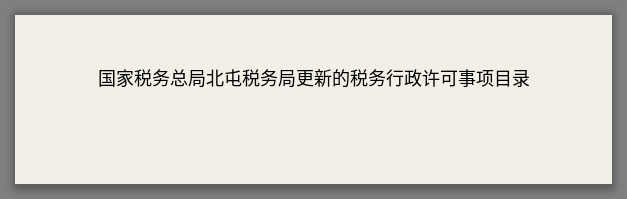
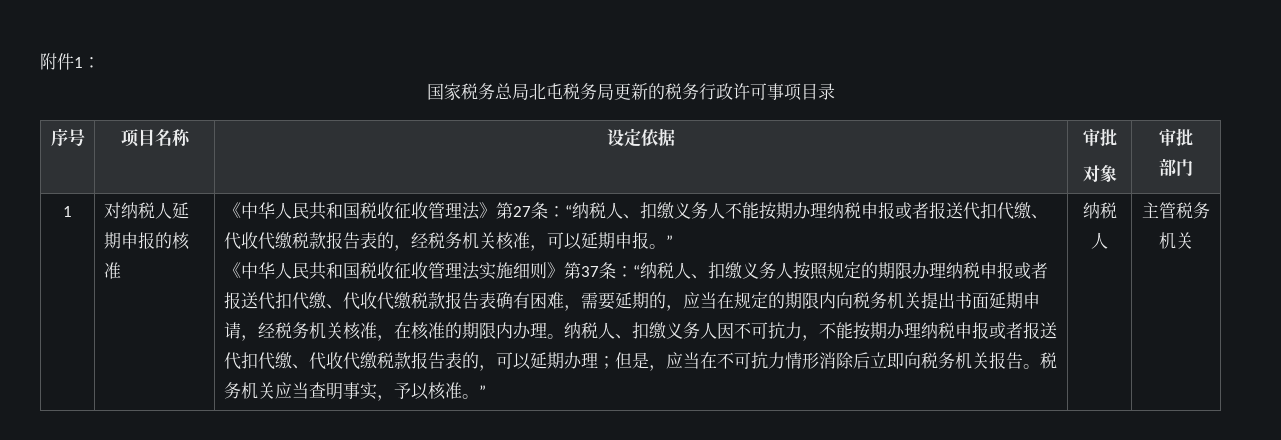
+ 附件1：
+ 序号 | 项目名称 | 设定依据 | 审批
+ 对象 | 审批
+ 部门
+ 1 | 对纳税人延期申报的核准 | 《中华人民共和国税收征收管理法》第27条：“纳税人、扣缴义务人不能按期办理纳税申报或者报送代扣代缴、代收代缴税款报告表的，经税务机关核准，可以延期申报。”
+ 《中华人民共和国税收征收管理法实施细则》第37条：“纳税人、扣缴义务人按照规定的期限办理纳税申报或者报送代扣代缴、代收代缴税款报告表确有困难，需要延期的，应当在规定的期限内向税务机关提出书面延期申请，经税务机关核准，在核准的期限内办理。纳税人、扣缴义务人因不可抗力，不能按期办理纳税申报或者报送代扣代缴、代收代缴税款报告表的，可以延期办理；但是，应当在不可抗力情形消除后立即向税务机关报告。税务机关应当查明事实，予以核准。” | 纳税人 | 主管税务机关

